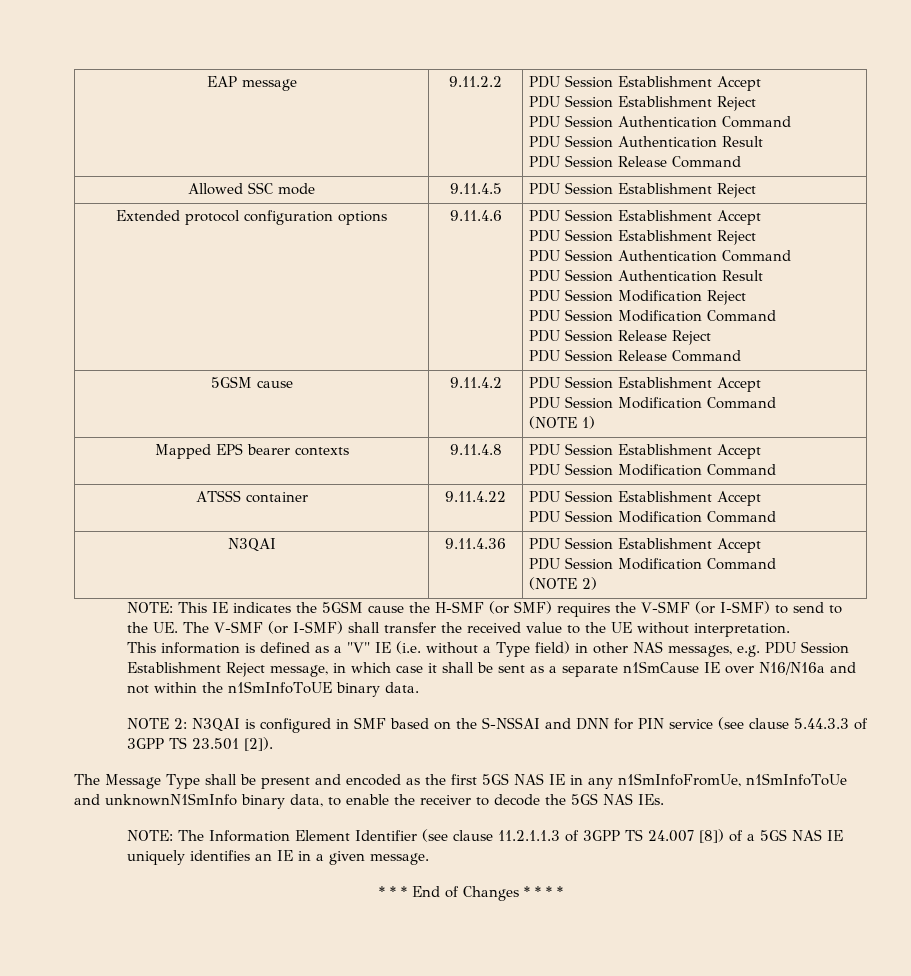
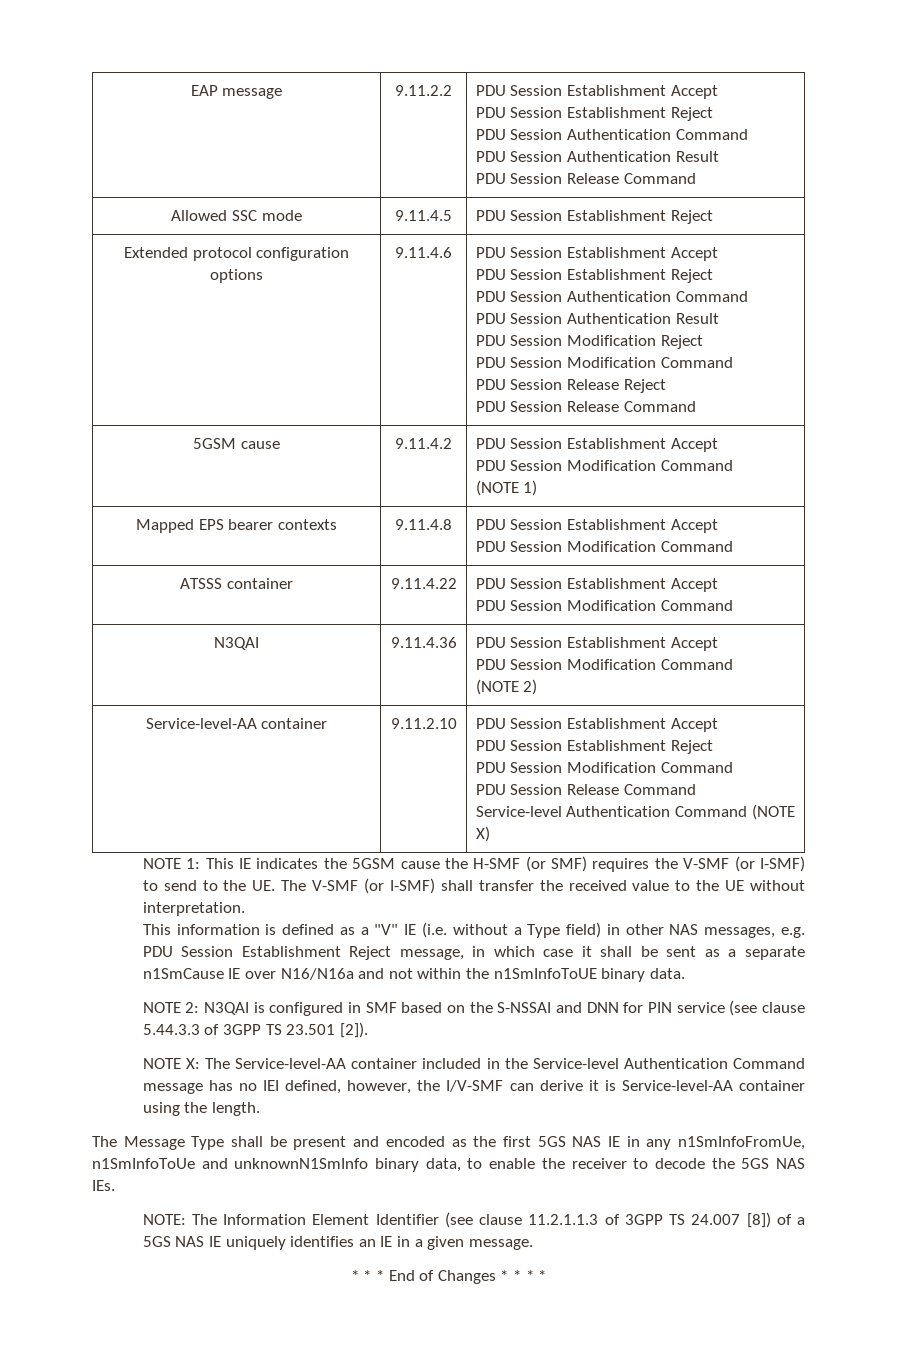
- NOTE: This IE indicates the 5GSM cause the H-SMF (or SMF) requires the V-SMF (or I-SMF) to send to the UE. The V-SMF (or I-SMF) shall transfer the received value to the UE without interpretation.
+ Service-level-AA container | 9.11.2.10 | PDU Session Establishment Accept
+ PDU Session Establishment Reject
+ PDU Session Modification Command
+ PDU Session Release Command
+ Service-level Authentication Command (NOTE X)
+ NOTE 1: This IE indicates the 5GSM cause the H-SMF (or SMF) requires the V-SMF (or I-SMF) to send to the UE. The V-SMF (or I-SMF) shall transfer the received value to the UE without interpretation.
+ NOTE X: The Service-level-AA container included in the Service-level Authentication Command message has no IEI defined, however, the I/V-SMF can derive it is Service-level-AA container using the length.

